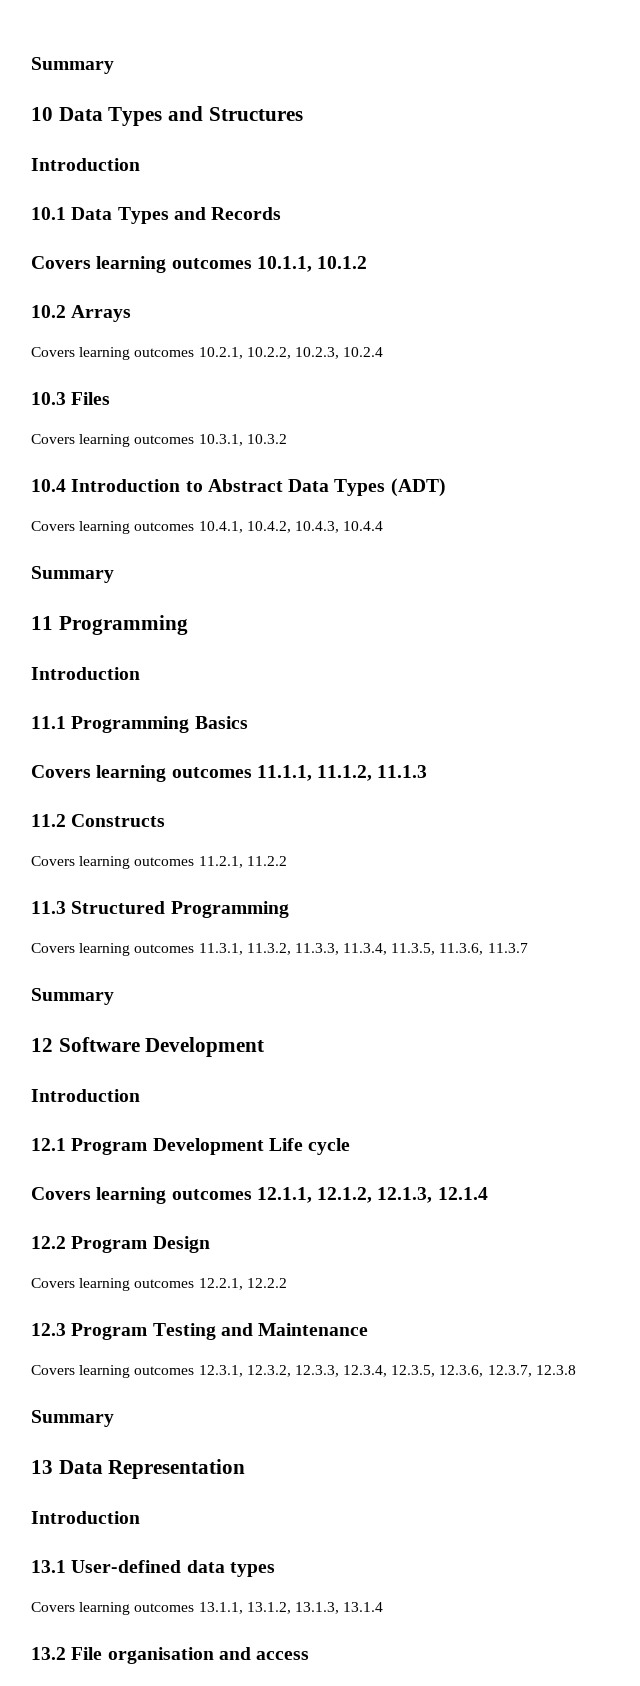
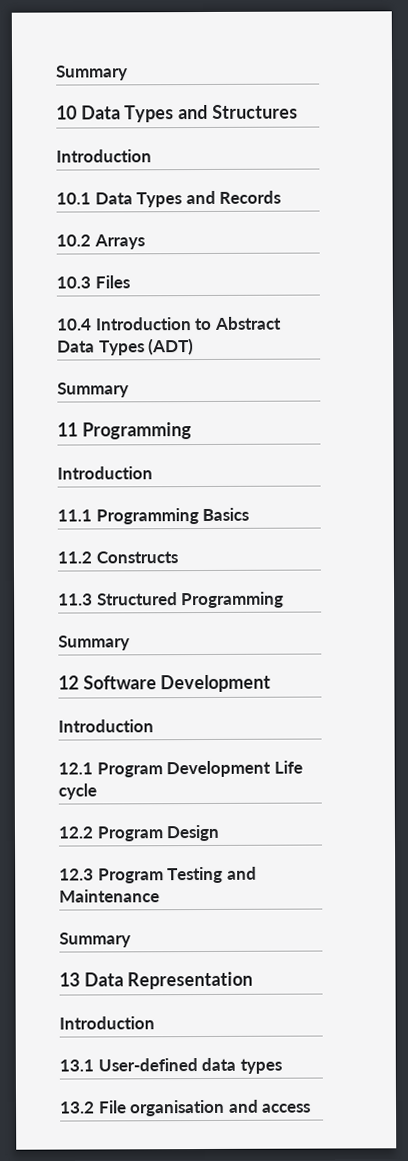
- Covers learning outcomes 10.1.1, 10.1.2
  10.2 Arrays
- Covers learning outcomes 10.2.1, 10.2.2, 10.2.3, 10.2.4
  10.3 Files
- Covers learning outcomes 10.3.1, 10.3.2
- Covers learning outcomes 10.4.1, 10.4.2, 10.4.3, 10.4.4
- Covers learning outcomes 11.1.1, 11.1.2, 11.1.3
  11.2 Constructs
- Covers learning outcomes 11.2.1, 11.2.2
  11.3 Structured Programming
- Covers learning outcomes 11.3.1, 11.3.2, 11.3.3, 11.3.4, 11.3.5, 11.3.6, 11.3.7
- Covers learning outcomes 12.1.1, 12.1.2, 12.1.3, 12.1.4
  12.2 Program Design
- Covers learning outcomes 12.2.1, 12.2.2
- Covers learning outcomes 12.3.1, 12.3.2, 12.3.3, 12.3.4, 12.3.5, 12.3.6, 12.3.7, 12.3.8
- Covers learning outcomes 13.1.1, 13.1.2, 13.1.3, 13.1.4

